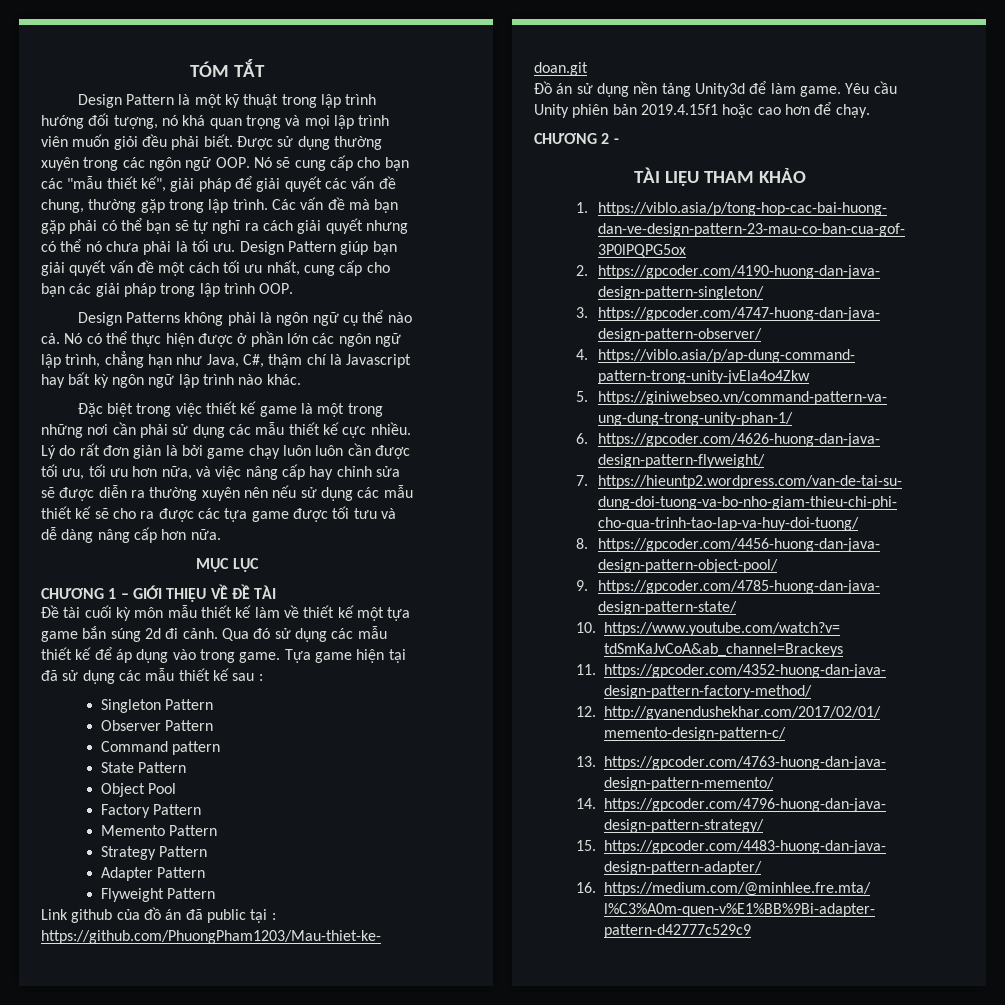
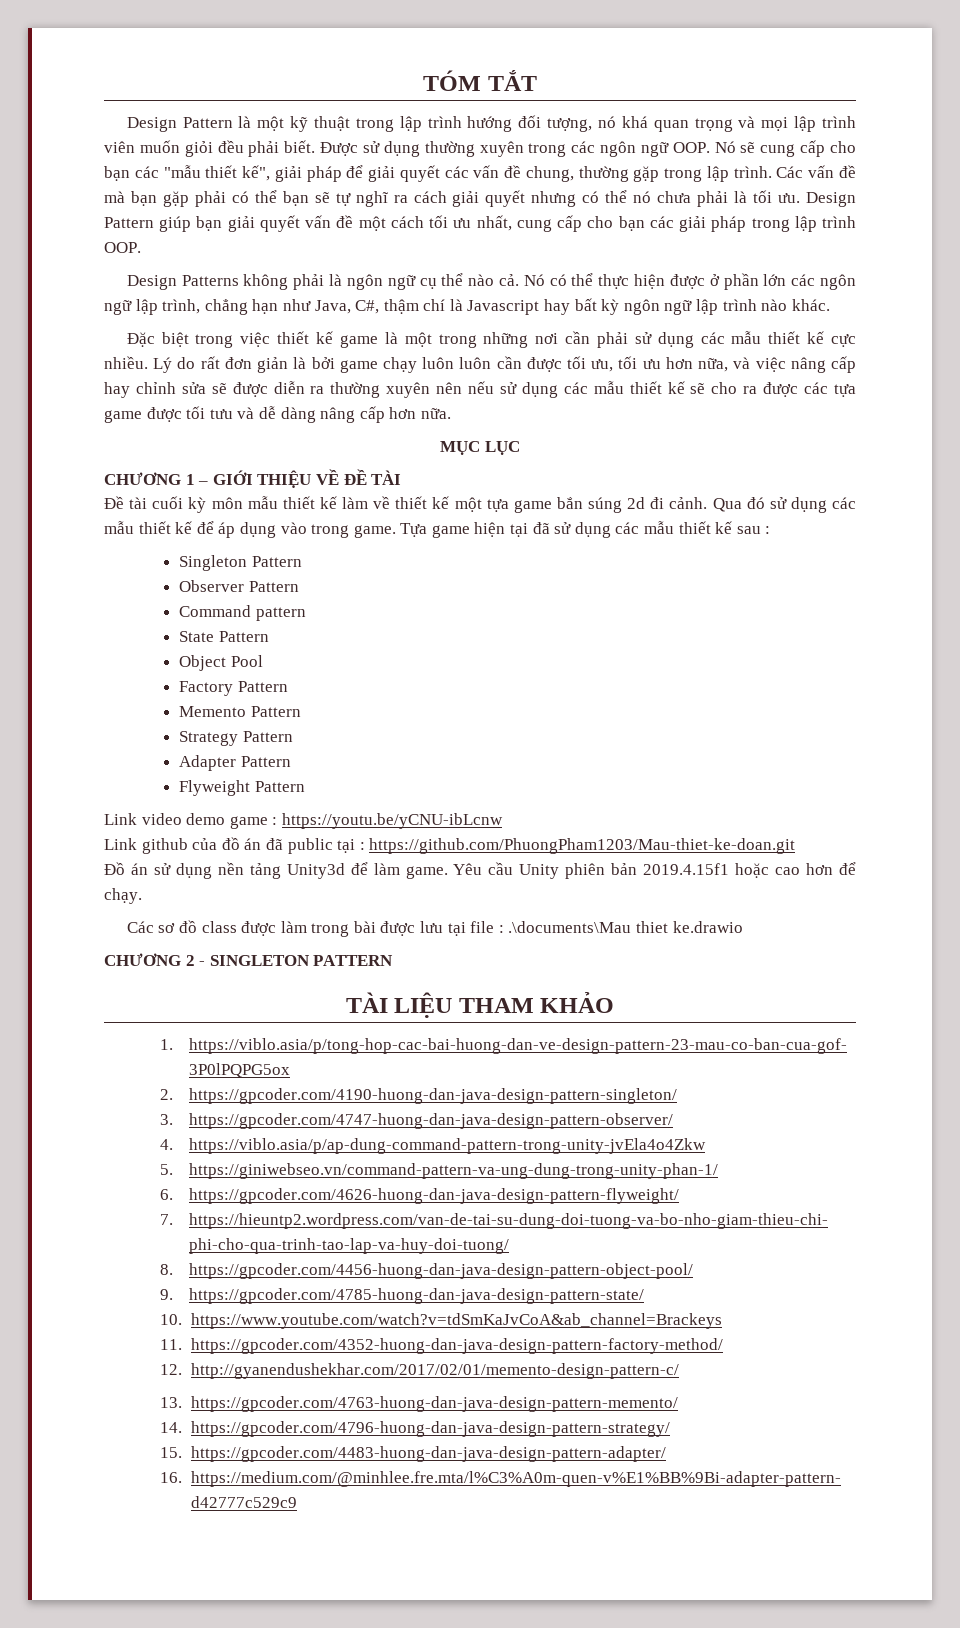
+ Link video demo game : https://youtu.be/yCNU-ibLcnw
+ Các sơ đồ class được làm trong bài được lưu tại file : .\documents\Mau thiet ke.drawio
- CHƯƠNG 2 -
+ CHƯƠNG 2 - SINGLETON PATTERN

